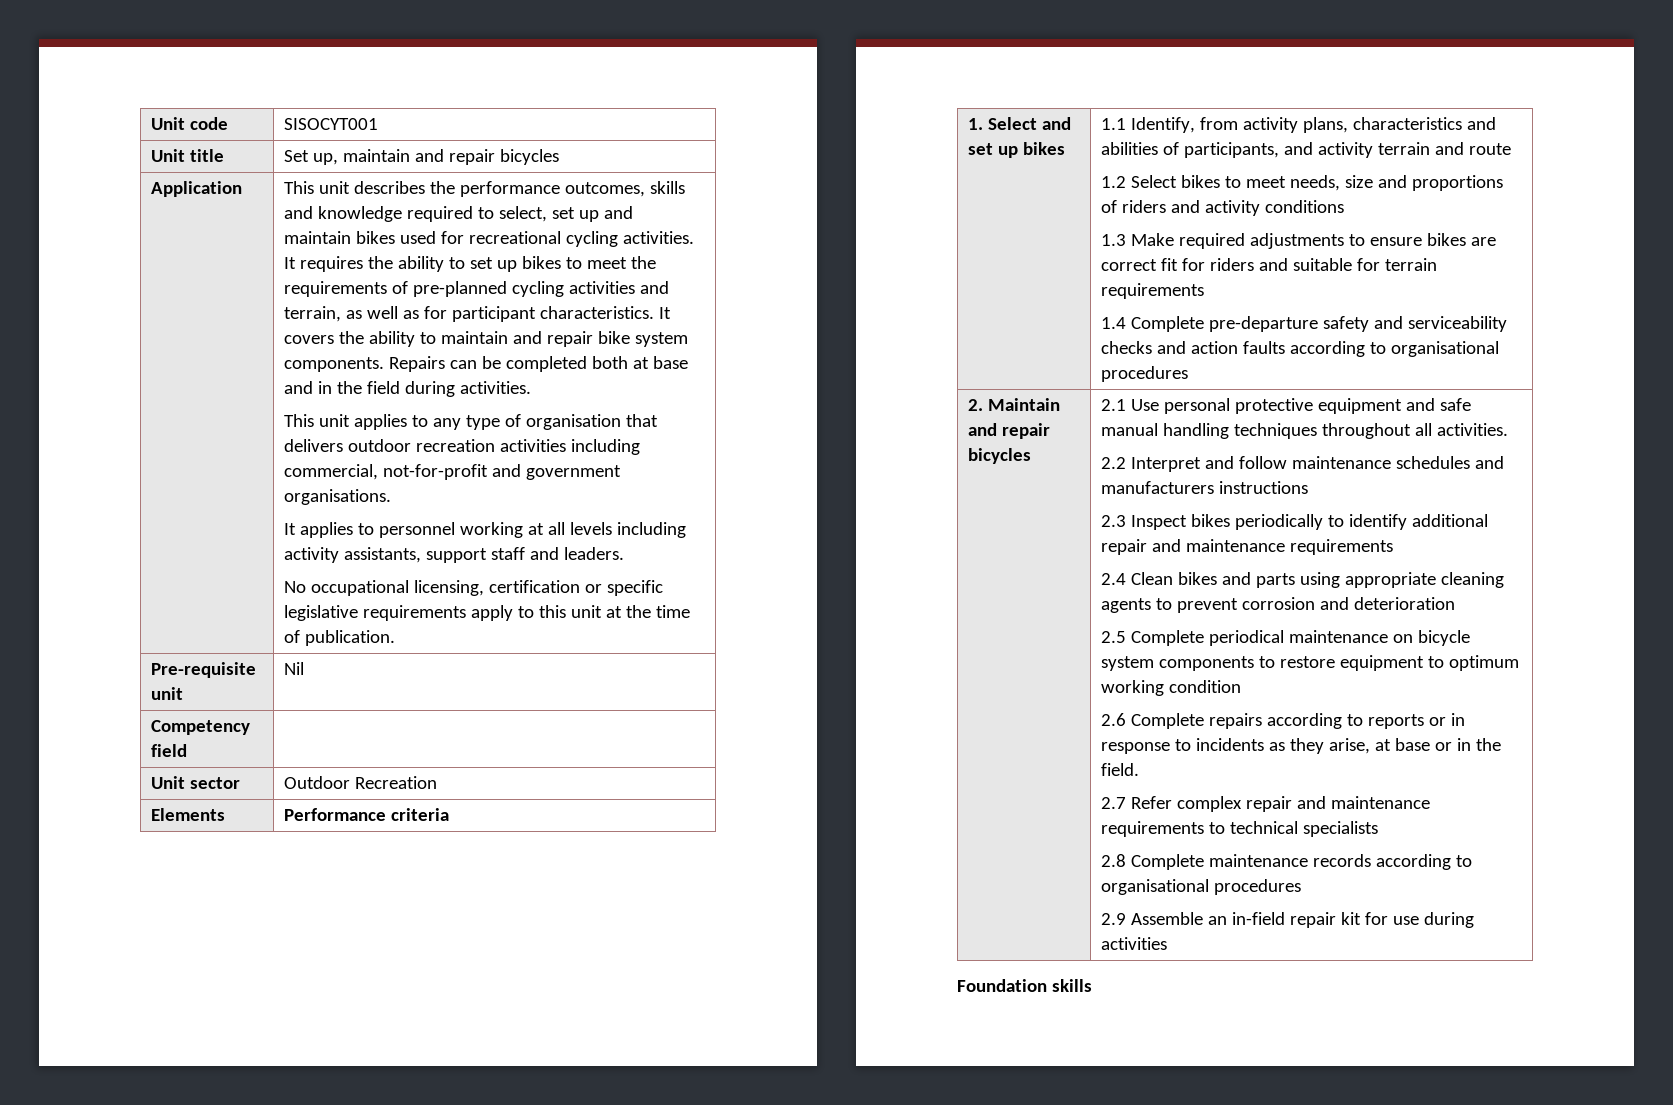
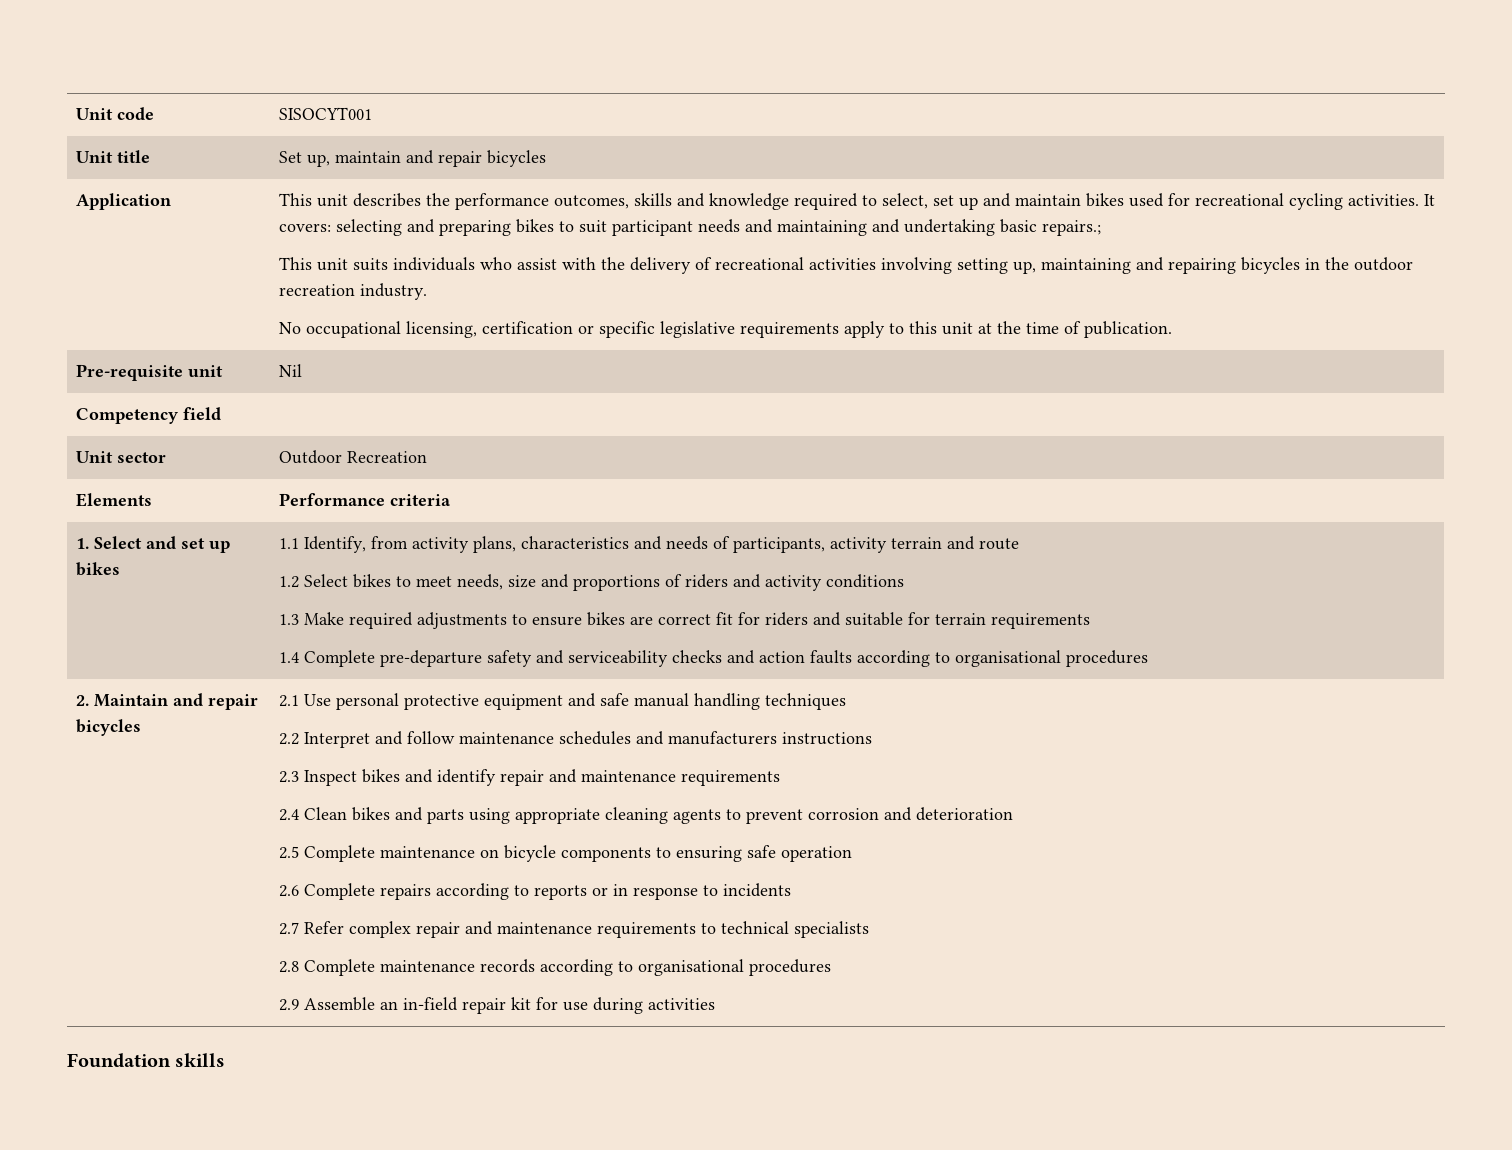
- It requires the ability to set up bikes to meet the requirements of pre-planned cycling activities and terrain, as well as for participant characteristics. It covers the ability to maintain and repair bike system components. Repairs can be completed both at base and in the field during activities.
- This unit applies to any type of organisation that delivers outdoor recreation activities including commercial, not-for-profit and government organisations.
- It applies to personnel working at all levels including activity assistants, support staff and leaders.
+ It covers: selecting and preparing bikes to suit participant needs and maintaining and undertaking basic repairs.;
+ This unit suits individuals who assist with the delivery of recreational activities involving setting up, maintaining and repairing bicycles in the outdoor recreation industry.
- 1.1 Identify, from activity plans, characteristics and abilities of participants, and activity terrain and route
+ 1.1 Identify, from activity plans, characteristics and needs of participants, activity terrain and route
- 2.1 Use personal protective equipment and safe manual handling techniques throughout all activities.
+ 2.1 Use personal protective equipment and safe manual handling techniques
- 2.3 Inspect bikes periodically to identify additional repair and maintenance requirements
+ 2.3 Inspect bikes and identify repair and maintenance requirements
- 2.5 Complete periodical maintenance on bicycle system components to restore equipment to optimum working condition
+ 2.5 Complete maintenance on bicycle components to ensuring safe operation
- 2.6 Complete repairs according to reports or in response to incidents as they arise, at base or in the field.
+ 2.6 Complete repairs according to reports or in response to incidents

